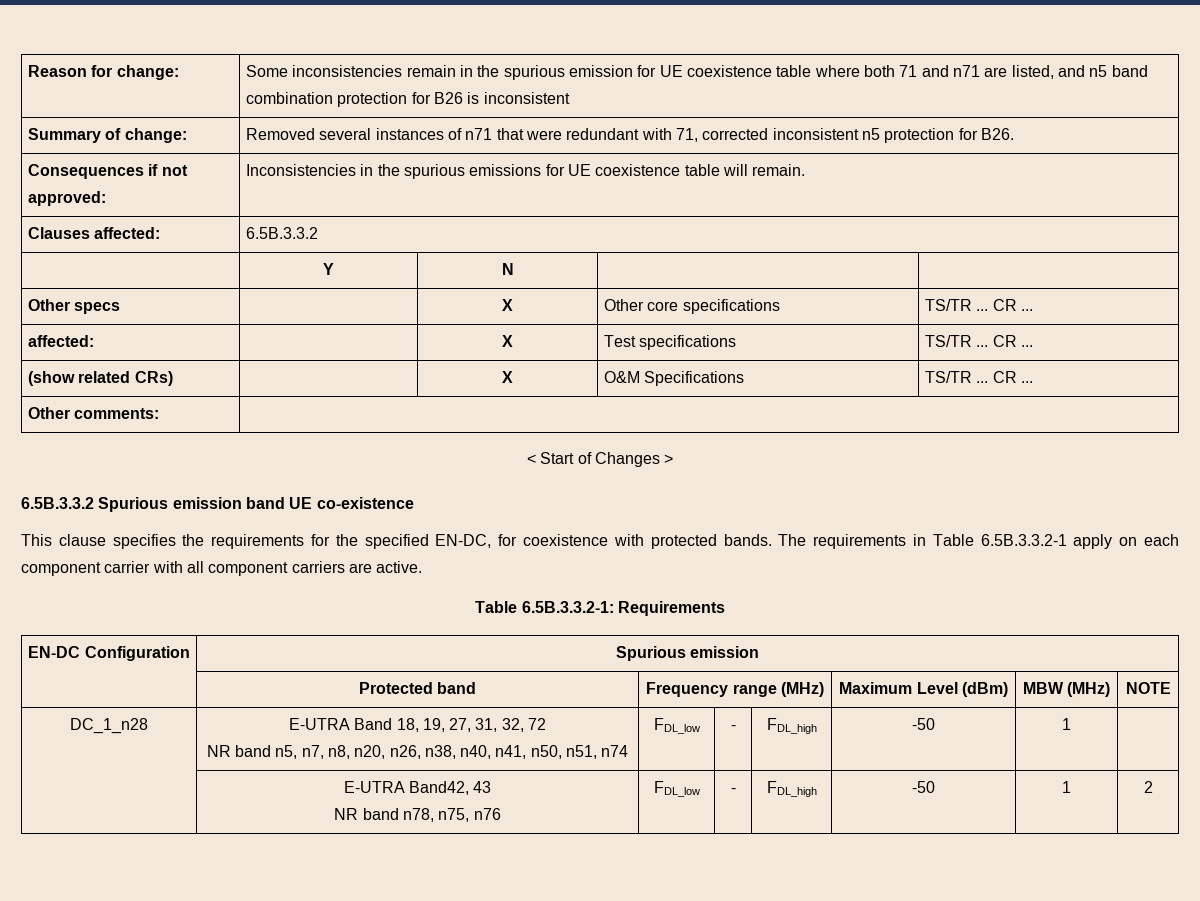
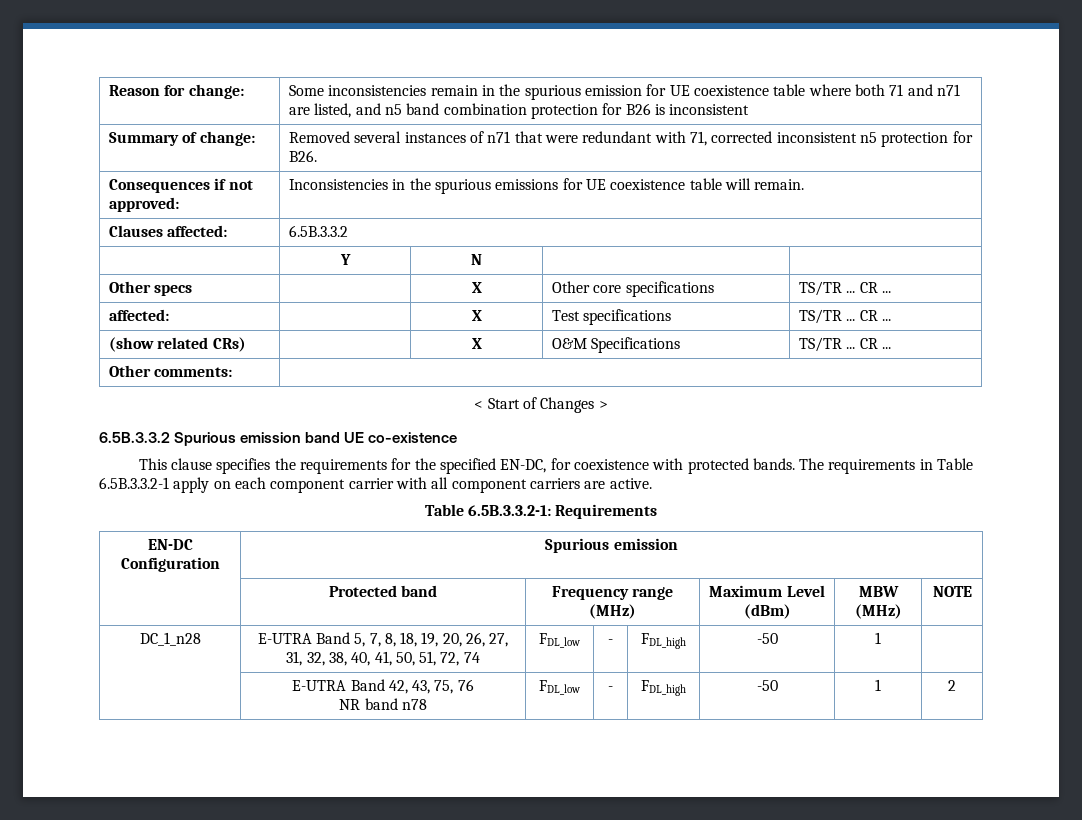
- DC_1_n28 | E-UTRA Band 18, 19, 27, 31, 32, 72
- NR band n5, n7, n8, n20, n26, n38, n40, n41, n50, n51, n74 | FDL_low | - | FDL_high | -50 | 1 |
+ DC_1_n28 | E-UTRA Band 5, 7, 8, 18, 19, 20, 26, 27, 31, 32, 38, 40, 41, 50, 51, 72, 74 | FDL_low | - | FDL_high | -50 | 1 |
- | E-UTRA Band42, 43
- NR band n78, n75, n76 | FDL_low | - | FDL_high | -50 | 1 | 2
+ | E-UTRA Band 42, 43, 75, 76
+ NR band n78 | FDL_low | - | FDL_high | -50 | 1 | 2

